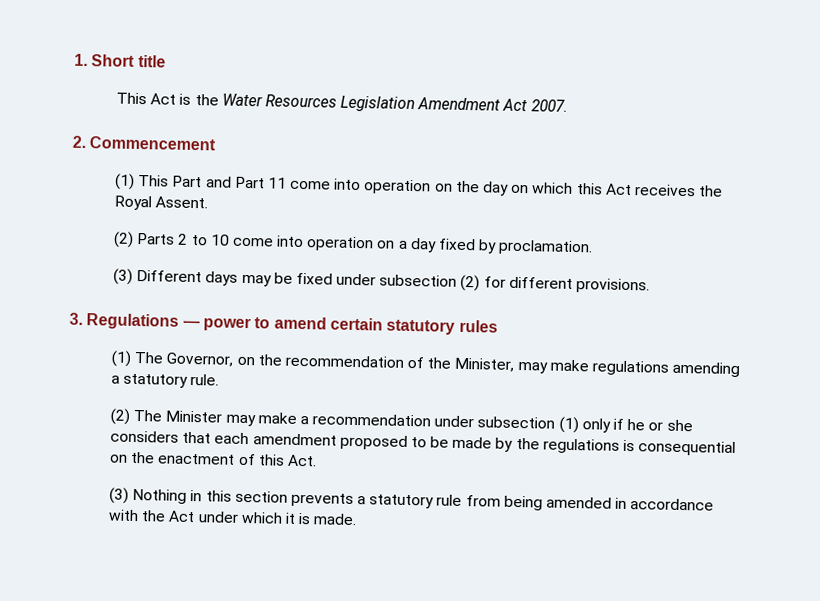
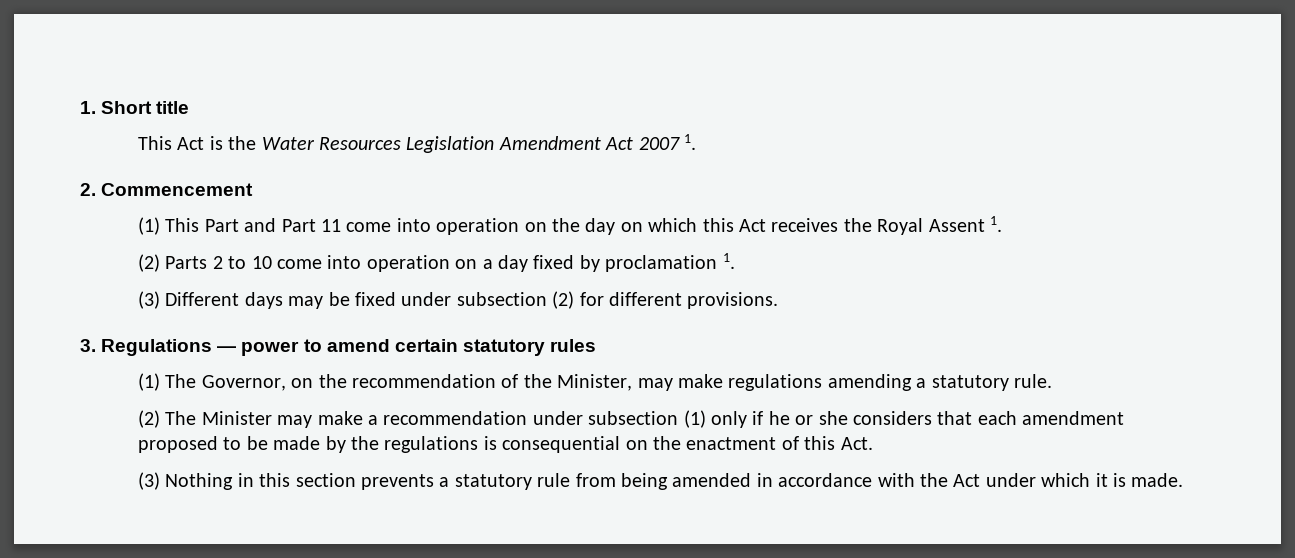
- This Act is the Water Resources Legislation Amendment Act 2007.
+ This Act is the Water Resources Legislation Amendment Act 2007 1.
- (1) This Part and Part 11 come into operation on the day on which this Act receives the Royal Assent.
+ (1) This Part and Part 11 come into operation on the day on which this Act receives the Royal Assent 1.
- (2) Parts 2 to 10 come into operation on a day fixed by proclamation.
+ (2) Parts 2 to 10 come into operation on a day fixed by proclamation 1.

